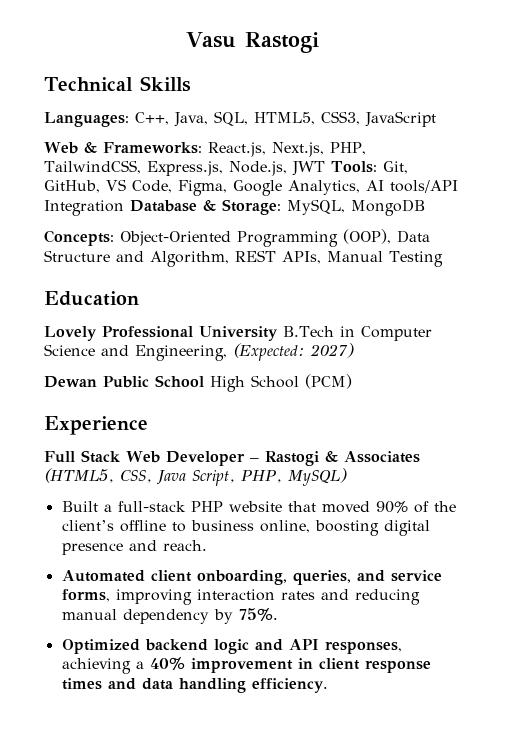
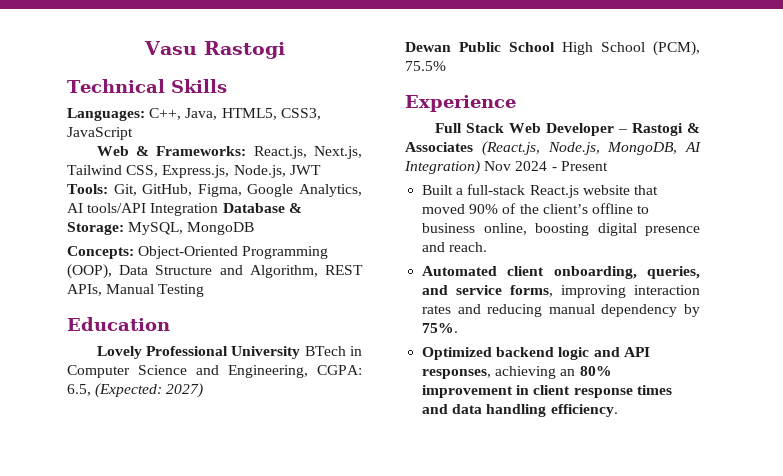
- Languages: C++, Java, SQL, HTML5, CSS3, JavaScript
+ Languages: C++, Java, HTML5, CSS3, JavaScript
- Web & Frameworks: React.js, Next.js, PHP, TailwindCSS, Express.js, Node.js, JWT Tools: Git, GitHub, VS Code, Figma, Google Analytics, AI tools/API Integration Database & Storage: MySQL, MongoDB
+ Web & Frameworks: React.js, Next.js, Tailwind CSS, Express.js, Node.js, JWT Tools: Git, GitHub, Figma, Google Analytics, AI tools/API Integration Database & Storage: MySQL, MongoDB
- Lovely Professional University B.Tech in Computer Science and Engineering, (Expected: 2027)
+ Lovely Professional University BTech in Computer Science and Engineering, CGPA: 6.5, (Expected: 2027)
- Dewan Public School High School (PCM)
+ Dewan Public School High School (PCM), 75.5%
- Full Stack Web Developer – Rastogi & Associates (HTML5, CSS, Java Script, PHP, MySQL)
+ Full Stack Web Developer – Rastogi & Associates (React.js, Node.js, MongoDB, AI Integration) Nov 2024 - Present
- Built a full-stack PHP website that moved 90% of the client’s offline to business online, boosting digital presence and reach.
+ Built a full-stack React.js website that moved 90% of the client’s offline to business online, boosting digital presence and reach.
- Optimized backend logic and API responses, achieving a 40% improvement in client response times and data handling efficiency.
+ Optimized backend logic and API responses, achieving an 80% improvement in client response times and data handling efficiency.

